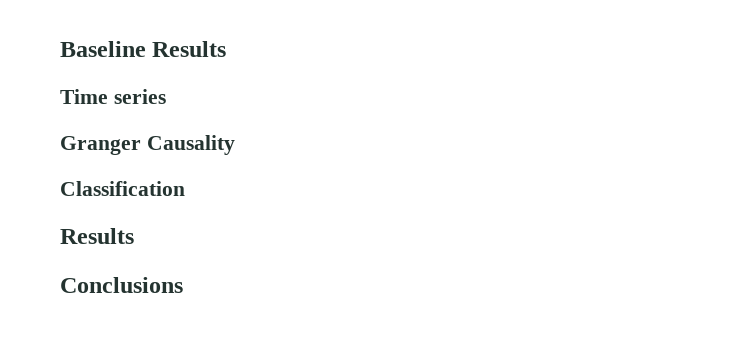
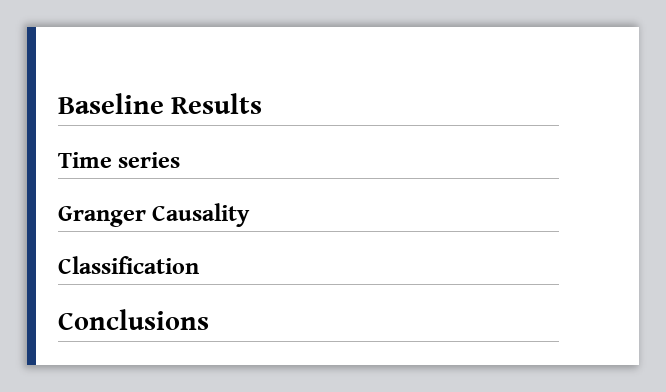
  Classification
- Results

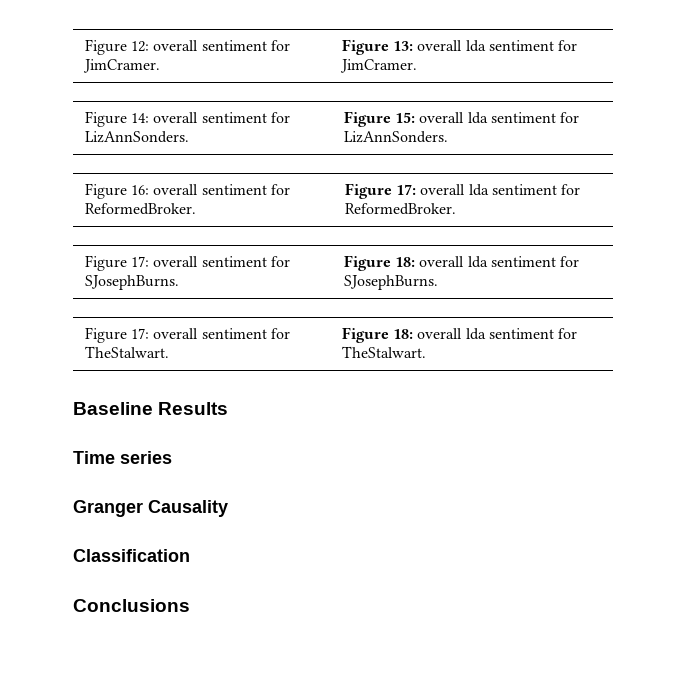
+ Figure 12: overall sentiment for JimCramer. | Figure 13: overall lda sentiment for JimCramer.
+ Figure 14: overall sentiment for LizAnnSonders. | Figure 15: overall lda sentiment for LizAnnSonders.
+ Figure 16: overall sentiment for ReformedBroker. | Figure 17: overall lda sentiment for ReformedBroker.
+ Figure 17: overall sentiment for SJosephBurns. | Figure 18: overall lda sentiment for SJosephBurns.
+ Figure 17: overall sentiment for TheStalwart. | Figure 18: overall lda sentiment for TheStalwart.

